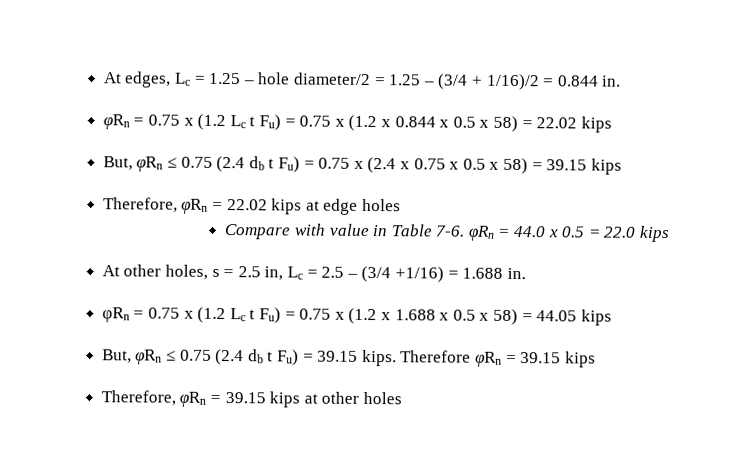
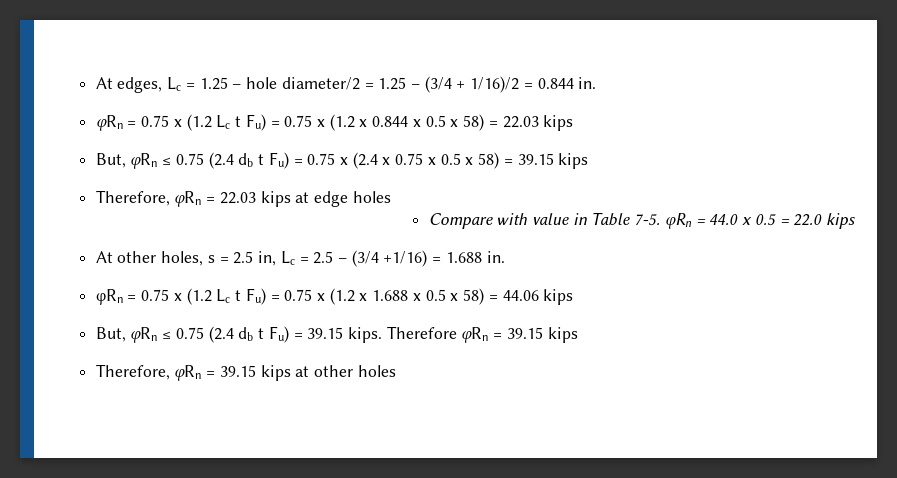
- φRn = 0.75 x (1.2 Lc t Fu) = 0.75 x (1.2 x 0.844 x 0.5 x 58) = 22.02 kips
+ φRn = 0.75 x (1.2 Lc t Fu) = 0.75 x (1.2 x 0.844 x 0.5 x 58) = 22.03 kips
- Therefore, φRn = 22.02 kips at edge holes
+ Therefore, φRn = 22.03 kips at edge holes
- Compare with value in Table 7-6. φRn = 44.0 x 0.5 = 22.0 kips
+ Compare with value in Table 7-5. φRn = 44.0 x 0.5 = 22.0 kips
- φRn = 0.75 x (1.2 Lc t Fu) = 0.75 x (1.2 x 1.688 x 0.5 x 58) = 44.05 kips
+ φRn = 0.75 x (1.2 Lc t Fu) = 0.75 x (1.2 x 1.688 x 0.5 x 58) = 44.06 kips

